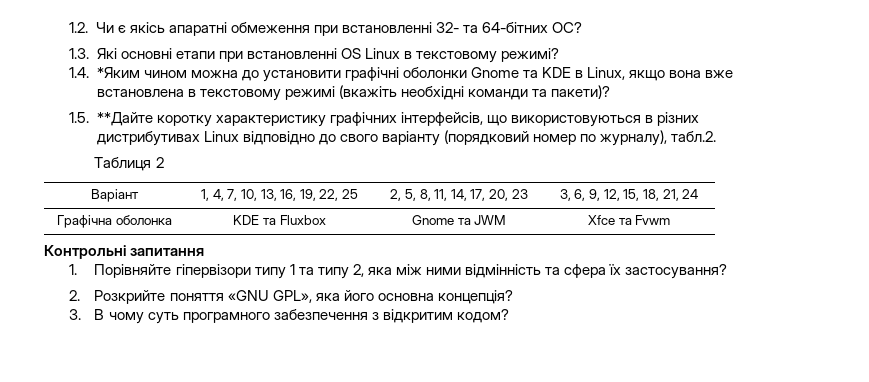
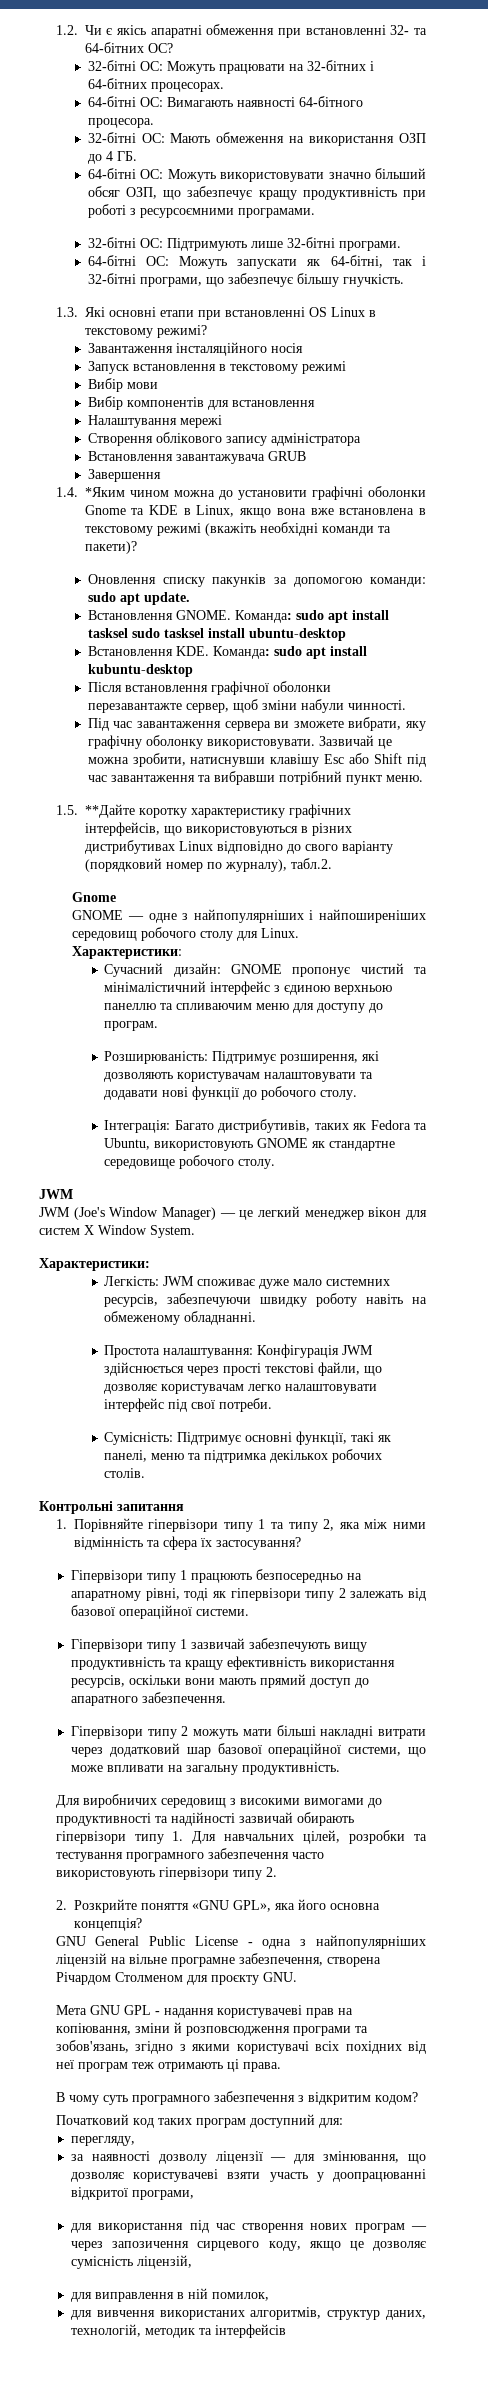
+ 32-бітні ОС: Можуть працювати на 32-бітних і 64-бітних процесорах.
+ 64-бітні ОС: Вимагають наявності 64-бітного процесора.
+ 32-бітні ОС: Мають обмеження на використання ОЗП до 4 ГБ.
+ 64-бітні ОС: Можуть використовувати значно більший обсяг ОЗП, що забезпечує кращу продуктивність при роботі з ресурсоємними програмами.
+ 32-бітні ОС: Підтримують лише 32-бітні програми.
+ 64-бітні ОС: Можуть запускати як 64-бітні, так і 32-бітні програми, що забезпечує більшу гнучкість.
+ Завантаження інсталяційного носія
+ Запуск встановлення в текстовому режимі
+ Вибір мови
+ Вибір компонентів для встановлення
+ Налаштування мережі
+ Створення облікового запису адміністратора
+ Встановлення завантажувача GRUB
+ Завершення
+ Оновлення списку пакунків за допомогою команди: sudo apt update.
+ Встановлення GNOME. Команда: sudo apt install tasksel sudo tasksel install ubuntu-desktop
+ Встановлення KDE. Команда: sudo apt install kubuntu-desktop
+ Після встановлення графічної оболонки перезавантажте сервер, щоб зміни набули чинності.
+ Під час завантаження сервера ви зможете вибрати, яку графічну оболонку використовувати. Зазвичай це можна зробити, натиснувши клавішу Esc або Shift під час завантаження та вибравши потрібний пункт меню.
  1.5. **Дайте коротку характеристику графічних інтерфейсів, що використовуються в різних дистрибутивах Linux відповідно до свого варіанту (порядковий номер по журналу), табл.2.
- Таблиця 2
- Варіант | 1, 4, 7, 10, 13, 16, 19, 22, 25 | 2, 5, 8, 11, 14, 17, 20, 23 | 3, 6, 9, 12, 15, 18, 21, 24
- Графічна оболонка | KDE та Fluxbox | Gnome та JWM | Xfce та Fvwm
+ Gnome
+ GNOME — одне з найпопулярніших і найпоширеніших середовищ робочого столу для Linux.
+ Характеристики:
+ Сучасний дизайн: GNOME пропонує чистий та мінімалістичний інтерфейс з єдиною верхньою панеллю та спливаючим меню для доступу до програм.
+ Розширюваність: Підтримує розширення, які дозволяють користувачам налаштовувати та додавати нові функції до робочого столу.
+ Інтеграція: Багато дистрибутивів, таких як Fedora та Ubuntu, використовують GNOME як стандартне середовище робочого столу.
+ JWM
+ JWM (Joe's Window Manager) — це легкий менеджер вікон для систем X Window System.
+ Характеристики:
+ Легкість: JWM споживає дуже мало системних ресурсів, забезпечуючи швидку роботу навіть на обмеженому обладнанні.
+ Простота налаштування: Конфігурація JWM здійснюється через прості текстові файли, що дозволяє користувачам легко налаштовувати інтерфейс під свої потреби.
+ Сумісність: Підтримує основні функції, такі як панелі, меню та підтримка декількох робочих столів.
+ Гіпервізори типу 1 працюють безпосередньо на апаратному рівні, тоді як гіпервізори типу 2 залежать від базової операційної системи.
+ Гіпервізори типу 1 зазвичай забезпечують вищу продуктивність та кращу ефективність використання ресурсів, оскільки вони мають прямий доступ до апаратного забезпечення.
+ Гіпервізори типу 2 можуть мати більші накладні витрати через додатковий шар базової операційної системи, що може впливати на загальну продуктивність.
+ Для виробничих середовищ з високими вимогами до продуктивності та надійності зазвичай обирають гіпервізори типу 1. Для навчальних цілей, розробки та тестування програмного забезпечення часто використовують гіпервізори типу 2.
- 3. В чому суть програмного забезпечення з відкритим кодом?
+ GNU General Public License - одна з найпопулярніших ліцензій на вільне програмне забезпечення, створена Річардом Столменом для проєкту GNU.
+ Мета GNU GPL - надання користувачеві прав на копіювання, зміни й розповсюдження програми та зобов'язань, згідно з якими користувачі всіх похідних від неї програм теж отримають ці права.
+ В чому суть програмного забезпечення з відкритим кодом?
+ Початковий код таких програм доступний для:
+ перегляду,
+ за наявності дозволу ліцензії — для змінювання, що дозволяє користувачеві взяти участь у доопрацюванні відкритої програми,
+ для використання під час створення нових програм — через запозичення сирцевого коду, якщо це дозволяє сумісність ліцензій,
+ для виправлення в ній помилок,
+ для вивчення використаних алгоритмів, структур даних, технологій, методик та інтерфейсів

